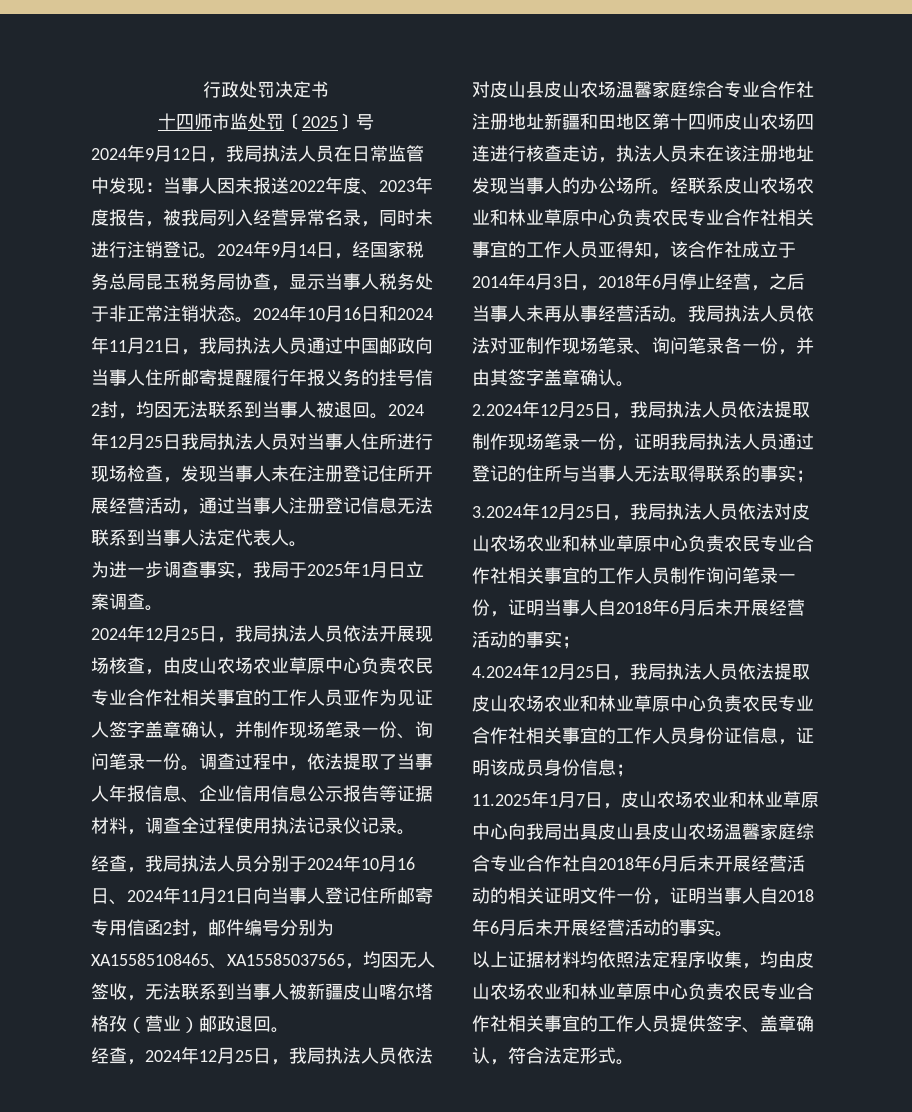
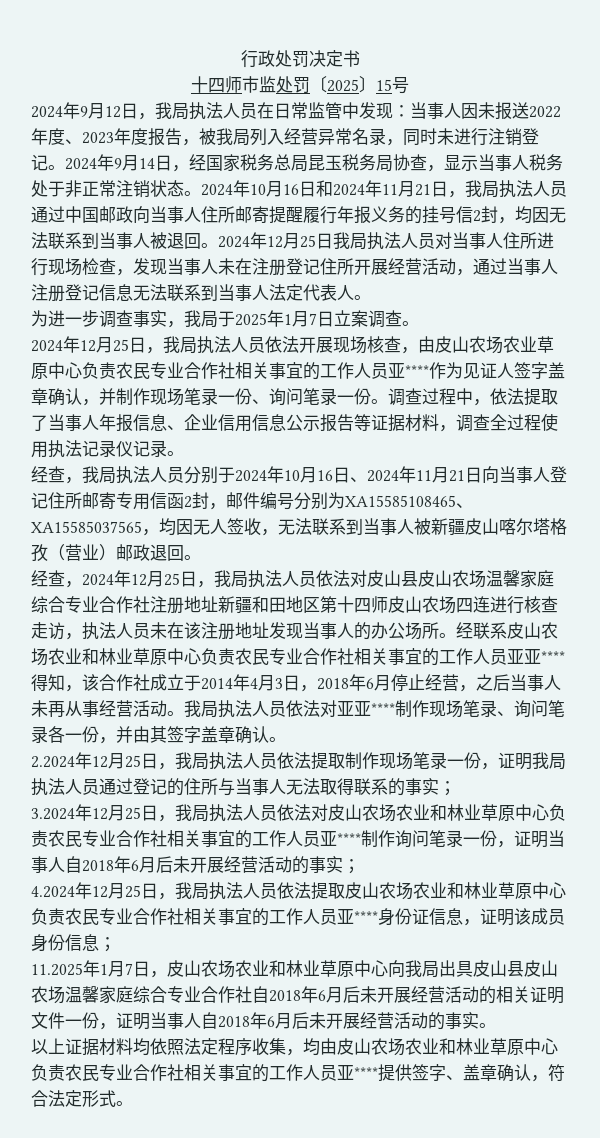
- 十四师市监处罚〔2025〕号
+ 十四师市监处罚〔2025〕15号
- 为进一步调查事实，我局于2025年1月日立案调查。
+ 为进一步调查事实，我局于2025年1月7日立案调查。
- 2024年12月25日，我局执法人员依法开展现场核查，由皮山农场农业草原中心负责农民专业合作社相关事宜的工作人员亚作为见证人签字盖章确认，并制作现场笔录一份、询问笔录一份。
+ 2024年12月25日，我局执法人员依法开展现场核查，由皮山农场农业草原中心负责农民专业合作社相关事宜的工作人员亚****作为见证人签字盖章确认，并制作现场笔录一份、询问笔录一份。
- 经联系皮山农场农业和林业草原中心负责农民专业合作社相关事宜的工作人员亚得知，该合作社成立于2014年4月3日，2018年6月停止经营，之后当事人未再从事经营活动。
+ 经联系皮山农场农业和林业草原中心负责农民专业合作社相关事宜的工作人员亚亚****得知，该合作社成立于2014年4月3日，2018年6月停止经营，之后当事人未再从事经营活动。
- 我局执法人员依法对亚制作现场笔录、询问笔录各一份，并由其签字盖章确认。
+ 我局执法人员依法对亚亚****制作现场笔录、询问笔录各一份，并由其签字盖章确认。
- 3.2024年12月25日，我局执法人员依法对皮山农场农业和林业草原中心负责农民专业合作社相关事宜的工作人员制作询问笔录一份，证明当事人自2018年6月后未开展经营活动的事实；
+ 3.2024年12月25日，我局执法人员依法对皮山农场农业和林业草原中心负责农民专业合作社相关事宜的工作人员亚****制作询问笔录一份，证明当事人自2018年6月后未开展经营活动的事实；
- 4.2024年12月25日，我局执法人员依法提取皮山农场农业和林业草原中心负责农民专业合作社相关事宜的工作人员身份证信息，证明该成员身份信息；
+ 4.2024年12月25日，我局执法人员依法提取皮山农场农业和林业草原中心负责农民专业合作社相关事宜的工作人员亚****身份证信息，证明该成员身份信息；
- 以上证据材料均依照法定程序收集，均由皮山农场农业和林业草原中心负责农民专业合作社相关事宜的工作人员提供签字、盖章确认，符合法定形式。
+ 以上证据材料均依照法定程序收集，均由皮山农场农业和林业草原中心负责农民专业合作社相关事宜的工作人员亚****提供签字、盖章确认，符合法定形式。

